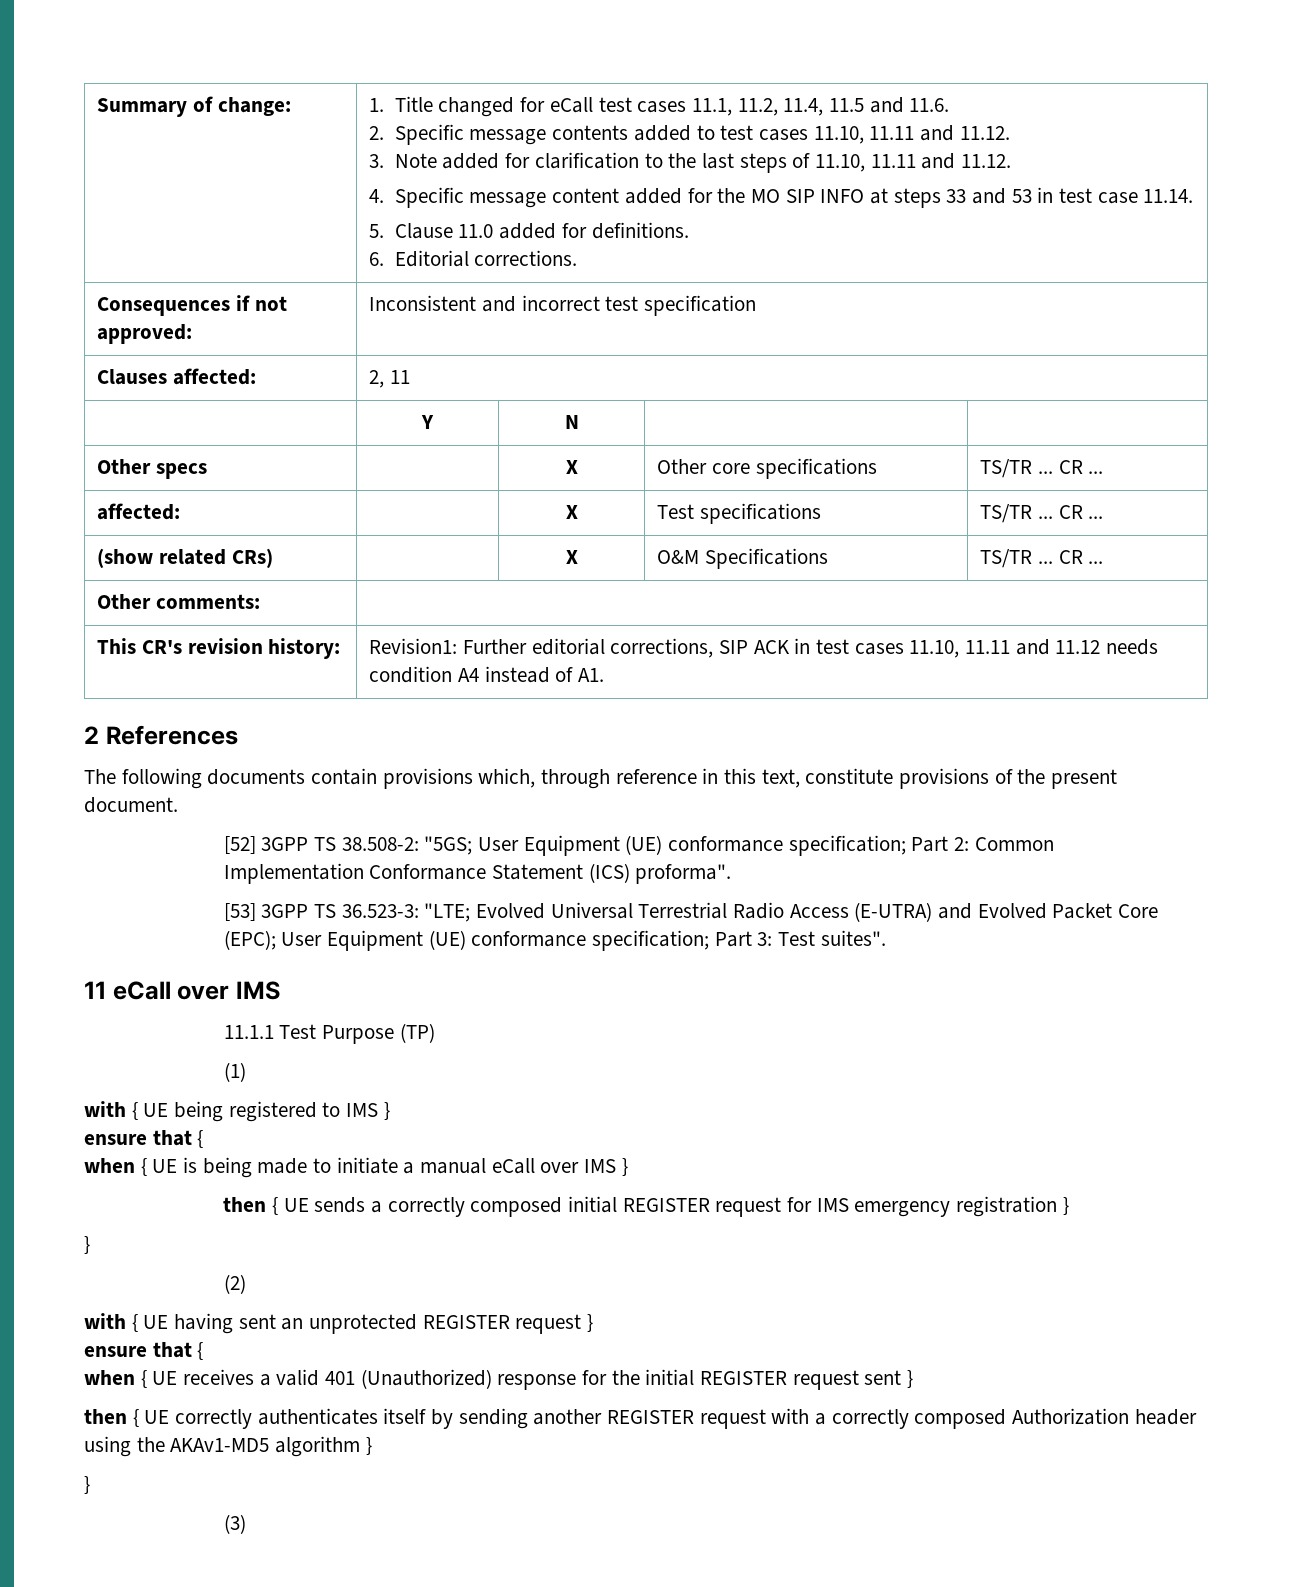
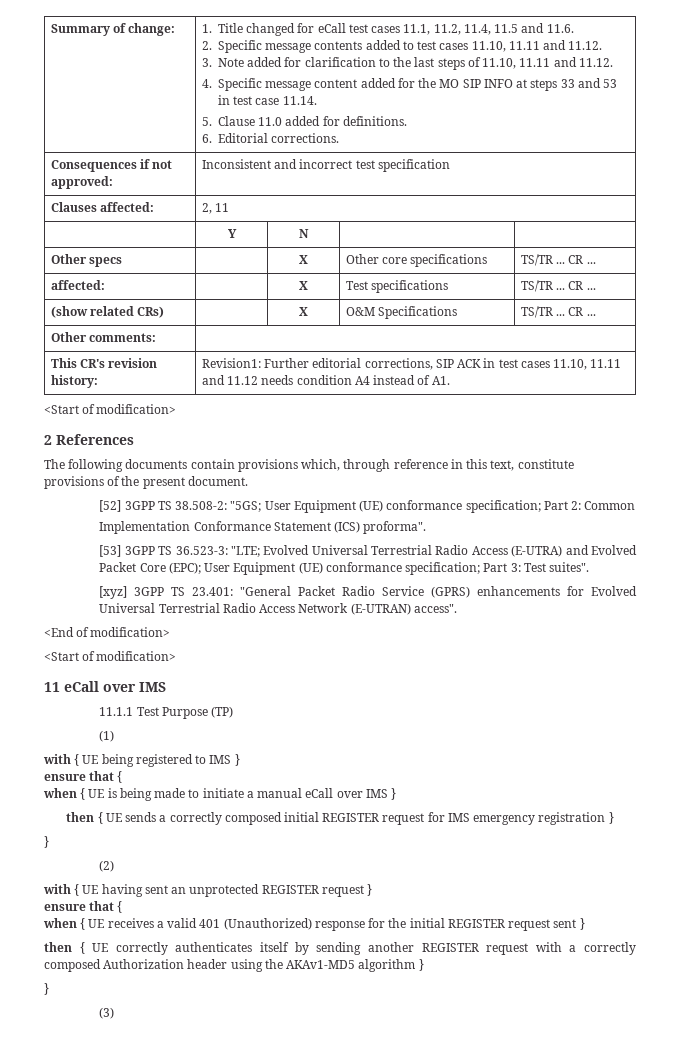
  This CR's revision history: | Revision1: Further editorial corrections, SIP ACK in test cases 11.10, 11.11 and 11.12 needs condition A4 instead of A1.
+ <Start of modification>
+ [xyz] 3GPP TS 23.401: "General Packet Radio Service (GPRS) enhancements for Evolved Universal Terrestrial Radio Access Network (E-UTRAN) access".
+ <End of modification>
+ <Start of modification>

